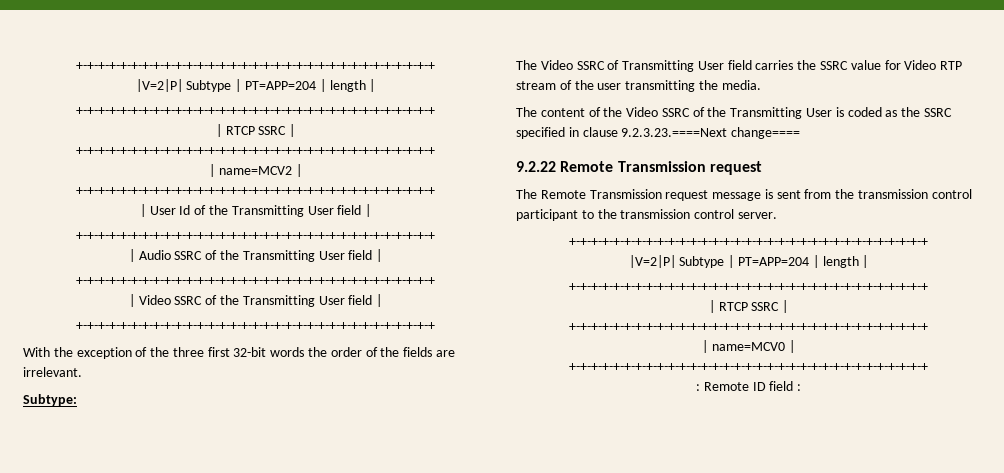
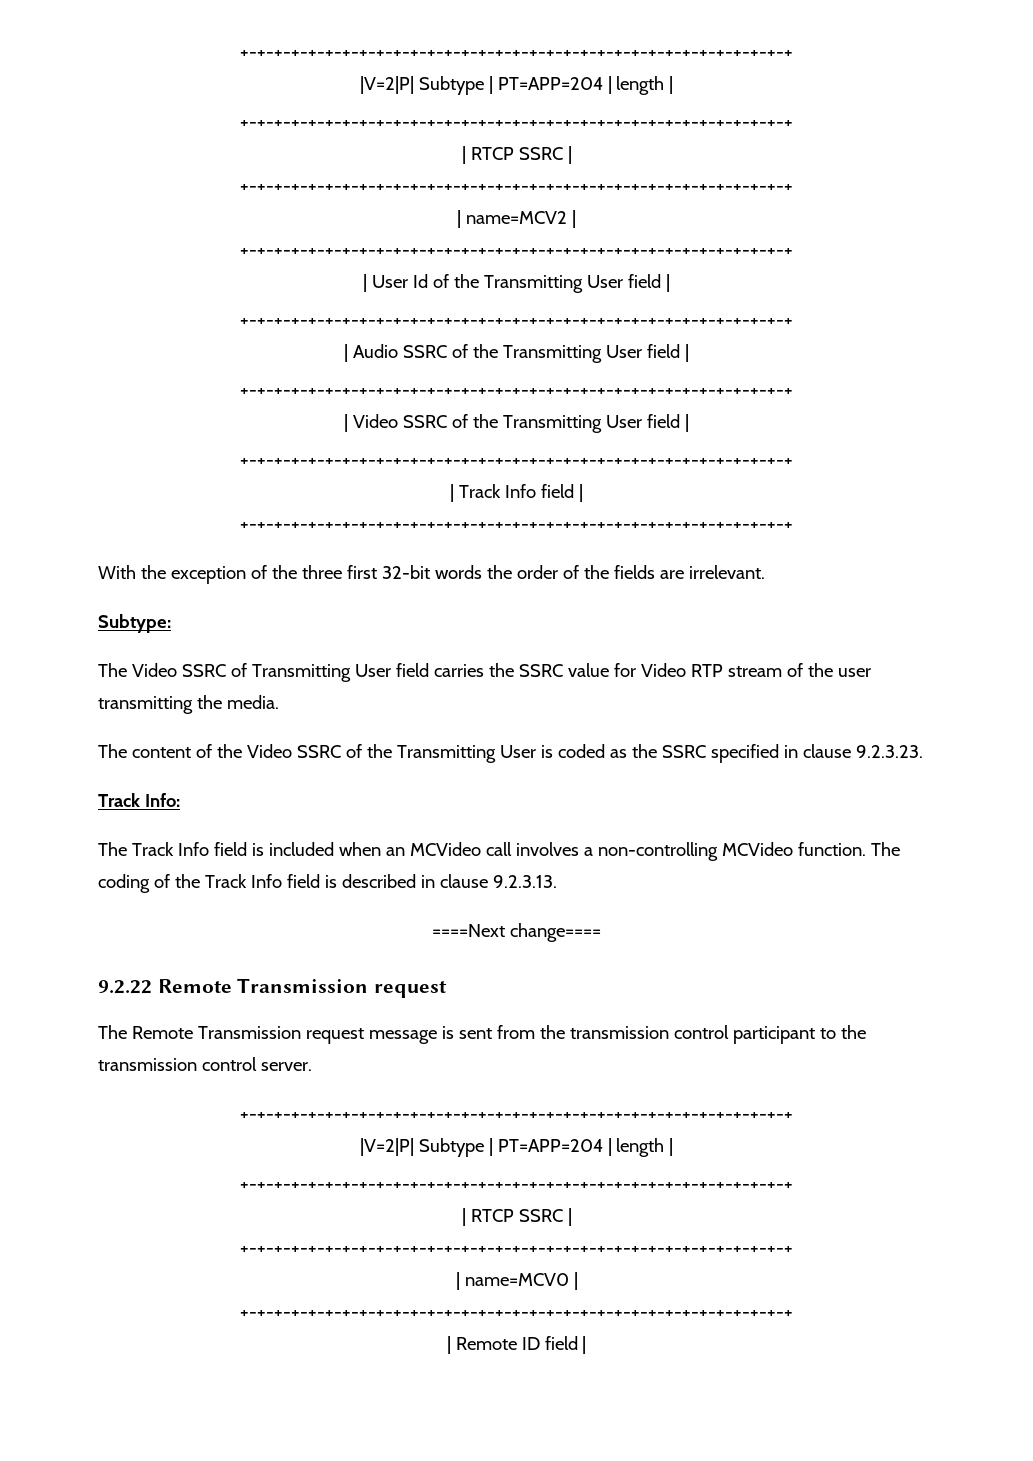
+ | Track Info field |
+ +-+-+-+-+-+-+-+-+-+-+-+-+-+-+-+-+-+-+-+-+-+-+-+-+-+-+-+-+-+-+-+-+
- The content of the Video SSRC of the Transmitting User is coded as the SSRC specified in clause 9.2.3.23.====Next change====
+ The content of the Video SSRC of the Transmitting User is coded as the SSRC specified in clause 9.2.3.23.
+ Track Info:
+ The Track Info field is included when an MCVideo call involves a non-controlling MCVideo function. The coding of the Track Info field is described in clause 9.2.3.13.
+ ====Next change====
- : Remote ID field :
+ | Remote ID field |

